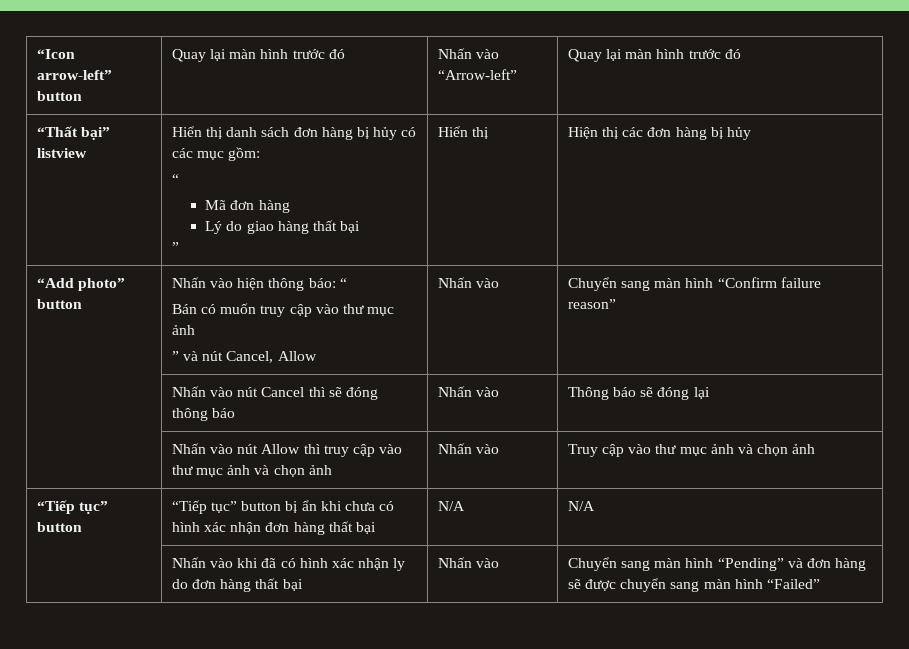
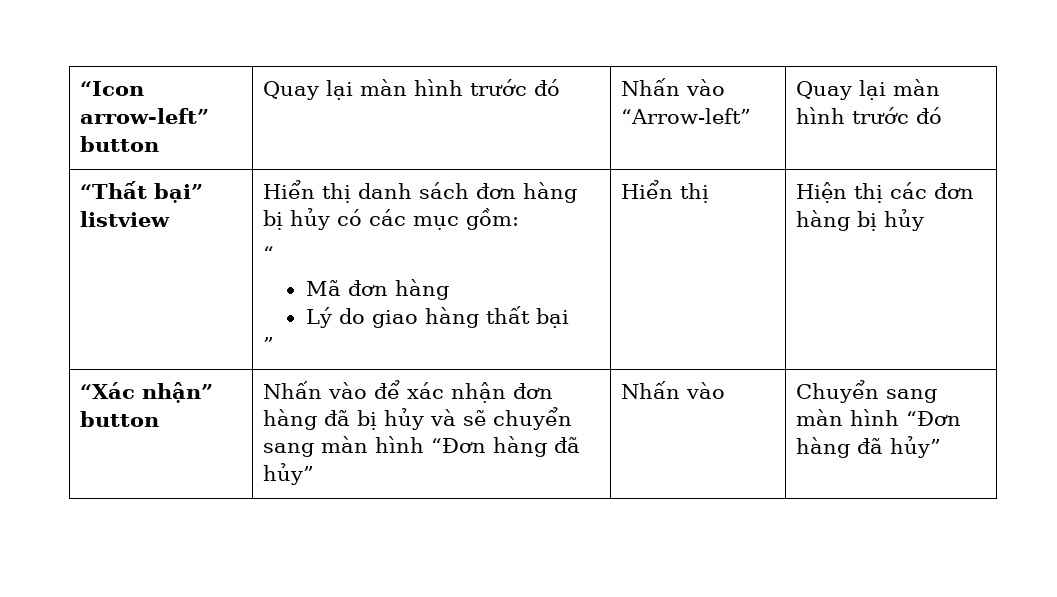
- “Add photo” button | Nhấn vào hiện thông báo: “
- Bán có muốn truy cập vào thư mục ảnh
- ” và nút Cancel, Allow | Nhấn vào | Chuyển sang màn hình “Confirm failure reason”
- | Nhấn vào nút Cancel thì sẽ đóng thông báo | Nhấn vào | Thông báo sẽ đóng lại
- | Nhấn vào nút Allow thì truy cập vào thư mục ảnh và chọn ảnh | Nhấn vào | Truy cập vào thư mục ảnh và chọn ảnh
- “Tiếp tục” button | “Tiếp tục” button bị ẩn khi chưa có hình xác nhận đơn hàng thất bại | N/A | N/A
- | Nhấn vào khi đã có hình xác nhận ly do đơn hàng thất bại | Nhấn vào | Chuyển sang màn hình “Pending” và đơn hàng sẽ được chuyển sang màn hình “Failed”
+ “Xác nhận” button | Nhấn vào để xác nhận đơn hàng đã bị hủy và sẽ chuyển sang màn hình “Đơn hàng đã hủy” | Nhấn vào | Chuyển sang màn hình “Đơn hàng đã hủy”

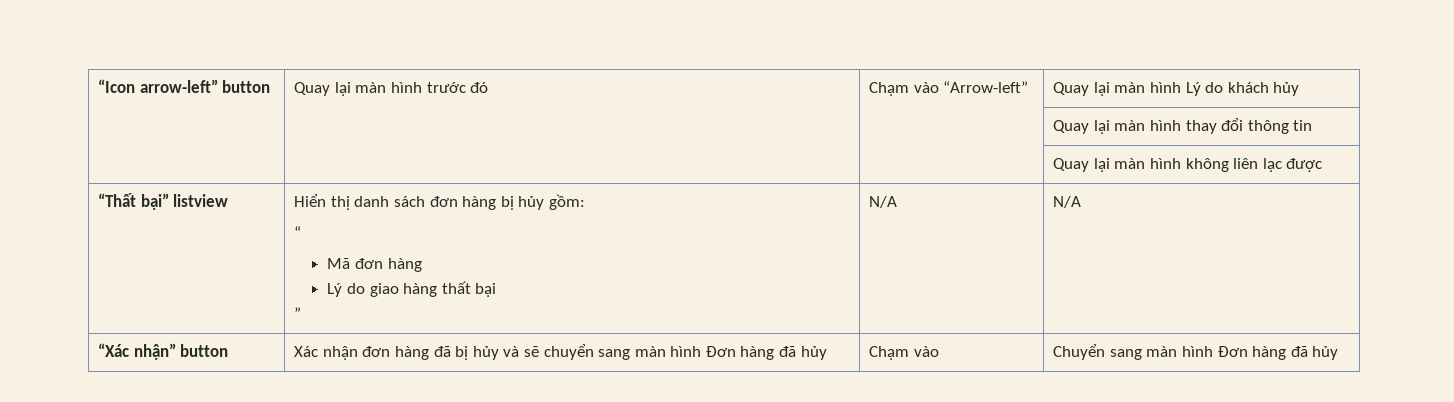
- “Icon arrow-left” button | Quay lại màn hình trước đó | Nhấn vào “Arrow-left” | Quay lại màn hình trước đó
+ “Icon arrow-left” button | Quay lại màn hình trước đó | Chạm vào “Arrow-left” | Quay lại màn hình Lý do khách hủy
+ | | | Quay lại màn hình thay đổi thông tin
+ | | | Quay lại màn hình không liên lạc được
- “Thất bại” listview | Hiển thị danh sách đơn hàng bị hủy có các mục gồm:
+ “Thất bại” listview | Hiển thị danh sách đơn hàng bị hủy gồm:
  “
  Mã đơn hàng
  Lý do giao hàng thất bại
- ” | Hiển thị | Hiện thị các đơn hàng bị hủy
+ ” | N/A | N/A
- “Xác nhận” button | Nhấn vào để xác nhận đơn hàng đã bị hủy và sẽ chuyển sang màn hình “Đơn hàng đã hủy” | Nhấn vào | Chuyển sang màn hình “Đơn hàng đã hủy”
+ “Xác nhận” button | Xác nhận đơn hàng đã bị hủy và sẽ chuyển sang màn hình Đơn hàng đã hủy | Chạm vào | Chuyển sang màn hình Đơn hàng đã hủy

